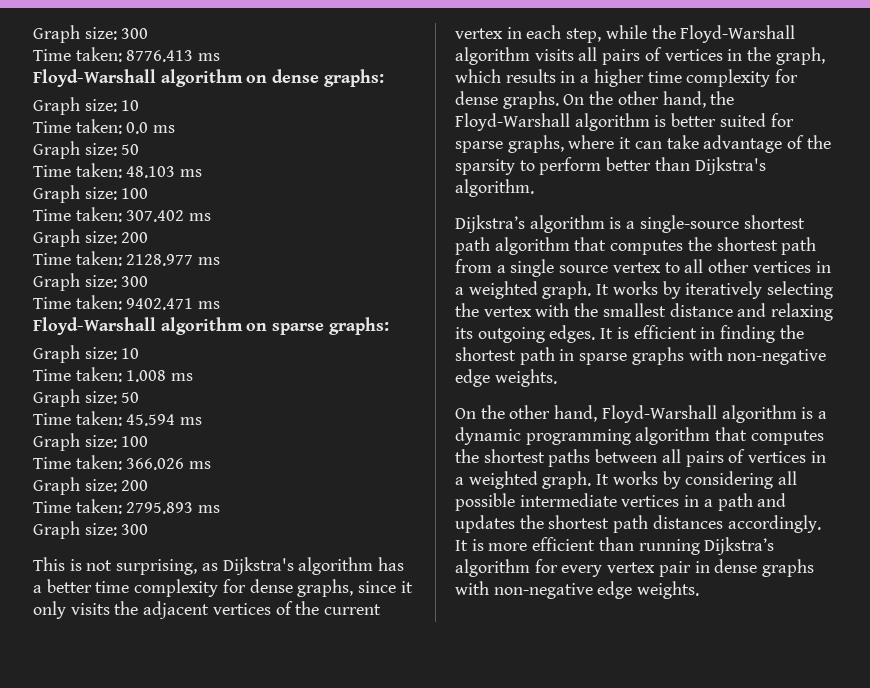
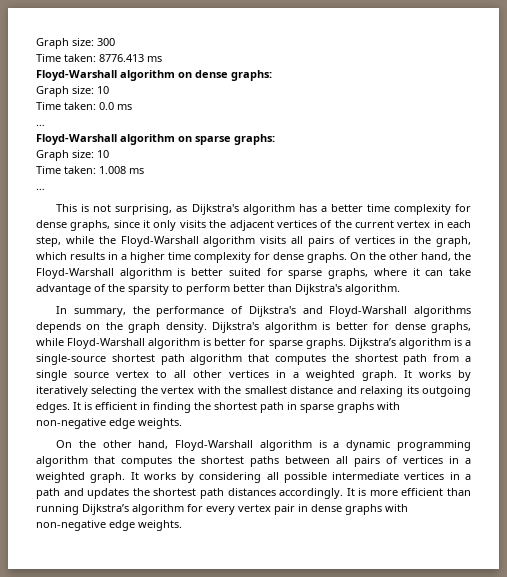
  Time taken: 0.0 ms
- Graph size: 50
- Time taken: 48.103 ms
- Graph size: 100
- Time taken: 307.402 ms
- Graph size: 200
- Time taken: 2128.977 ms
- Graph size: 300
- Time taken: 9402.471 ms
+ …
  Time taken: 1.008 ms
- Graph size: 50
- Time taken: 45.594 ms
- Graph size: 100
- Time taken: 366.026 ms
- Graph size: 200
- Time taken: 2795.893 ms
- Graph size: 300
+ …
+ In summary, the performance of Dijkstra's and Floyd-Warshall algorithms depends on the graph density. Dijkstra's algorithm is better for dense graphs, while Floyd-Warshall algorithm is better for sparse graphs.

